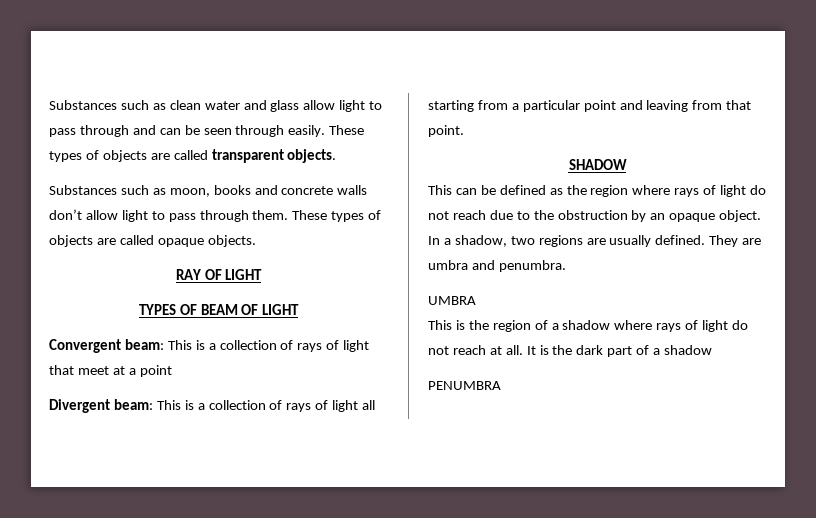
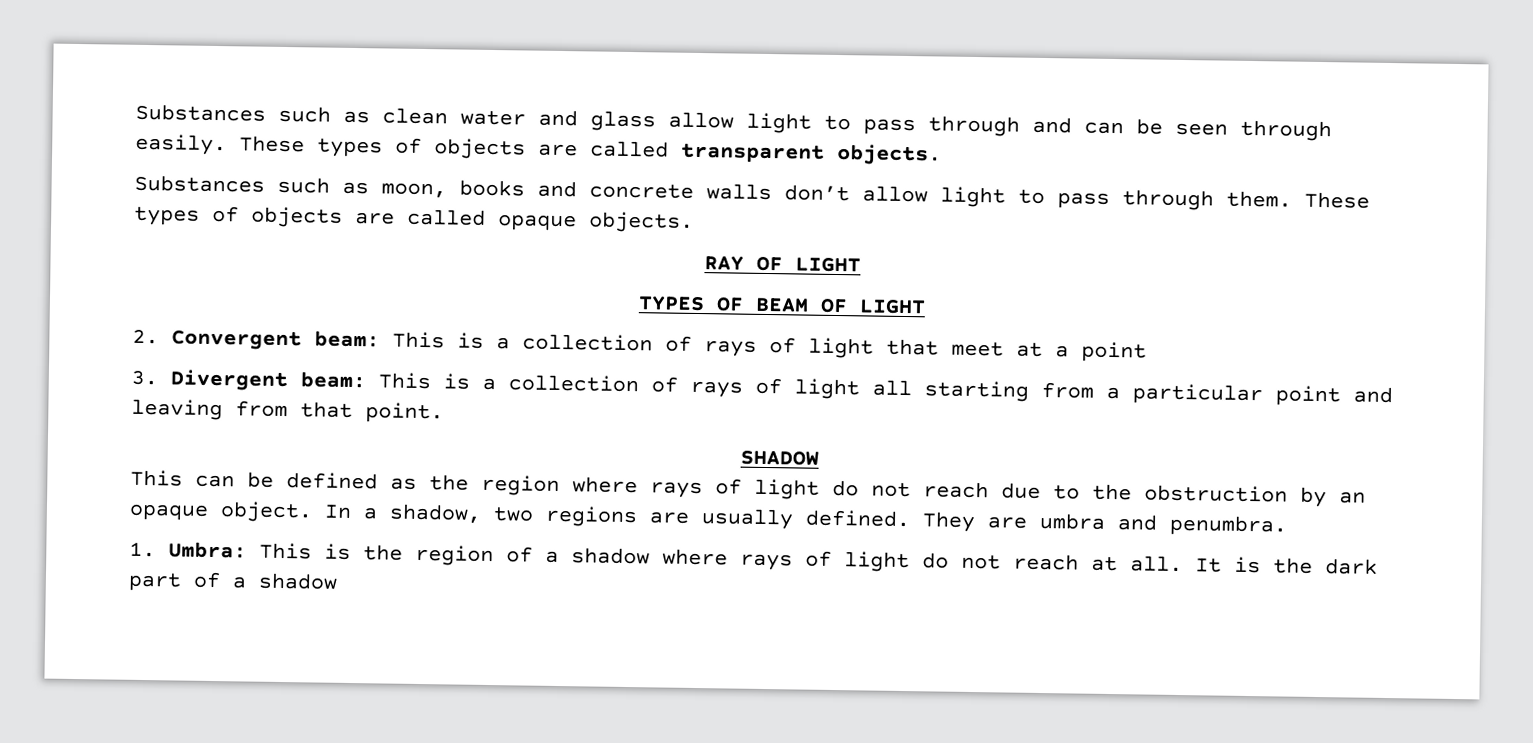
- Convergent beam: This is a collection of rays of light that meet at a point
+ 2. Convergent beam: This is a collection of rays of light that meet at a point
- Divergent beam: This is a collection of rays of light all starting from a particular point and leaving from that point.
+ 3. Divergent beam: This is a collection of rays of light all starting from a particular point and leaving from that point.
- UMBRA
- This is the region of a shadow where rays of light do not reach at all.
+ 1. Umbra: This is the region of a shadow where rays of light do not reach at all.
- PENUMBRA

